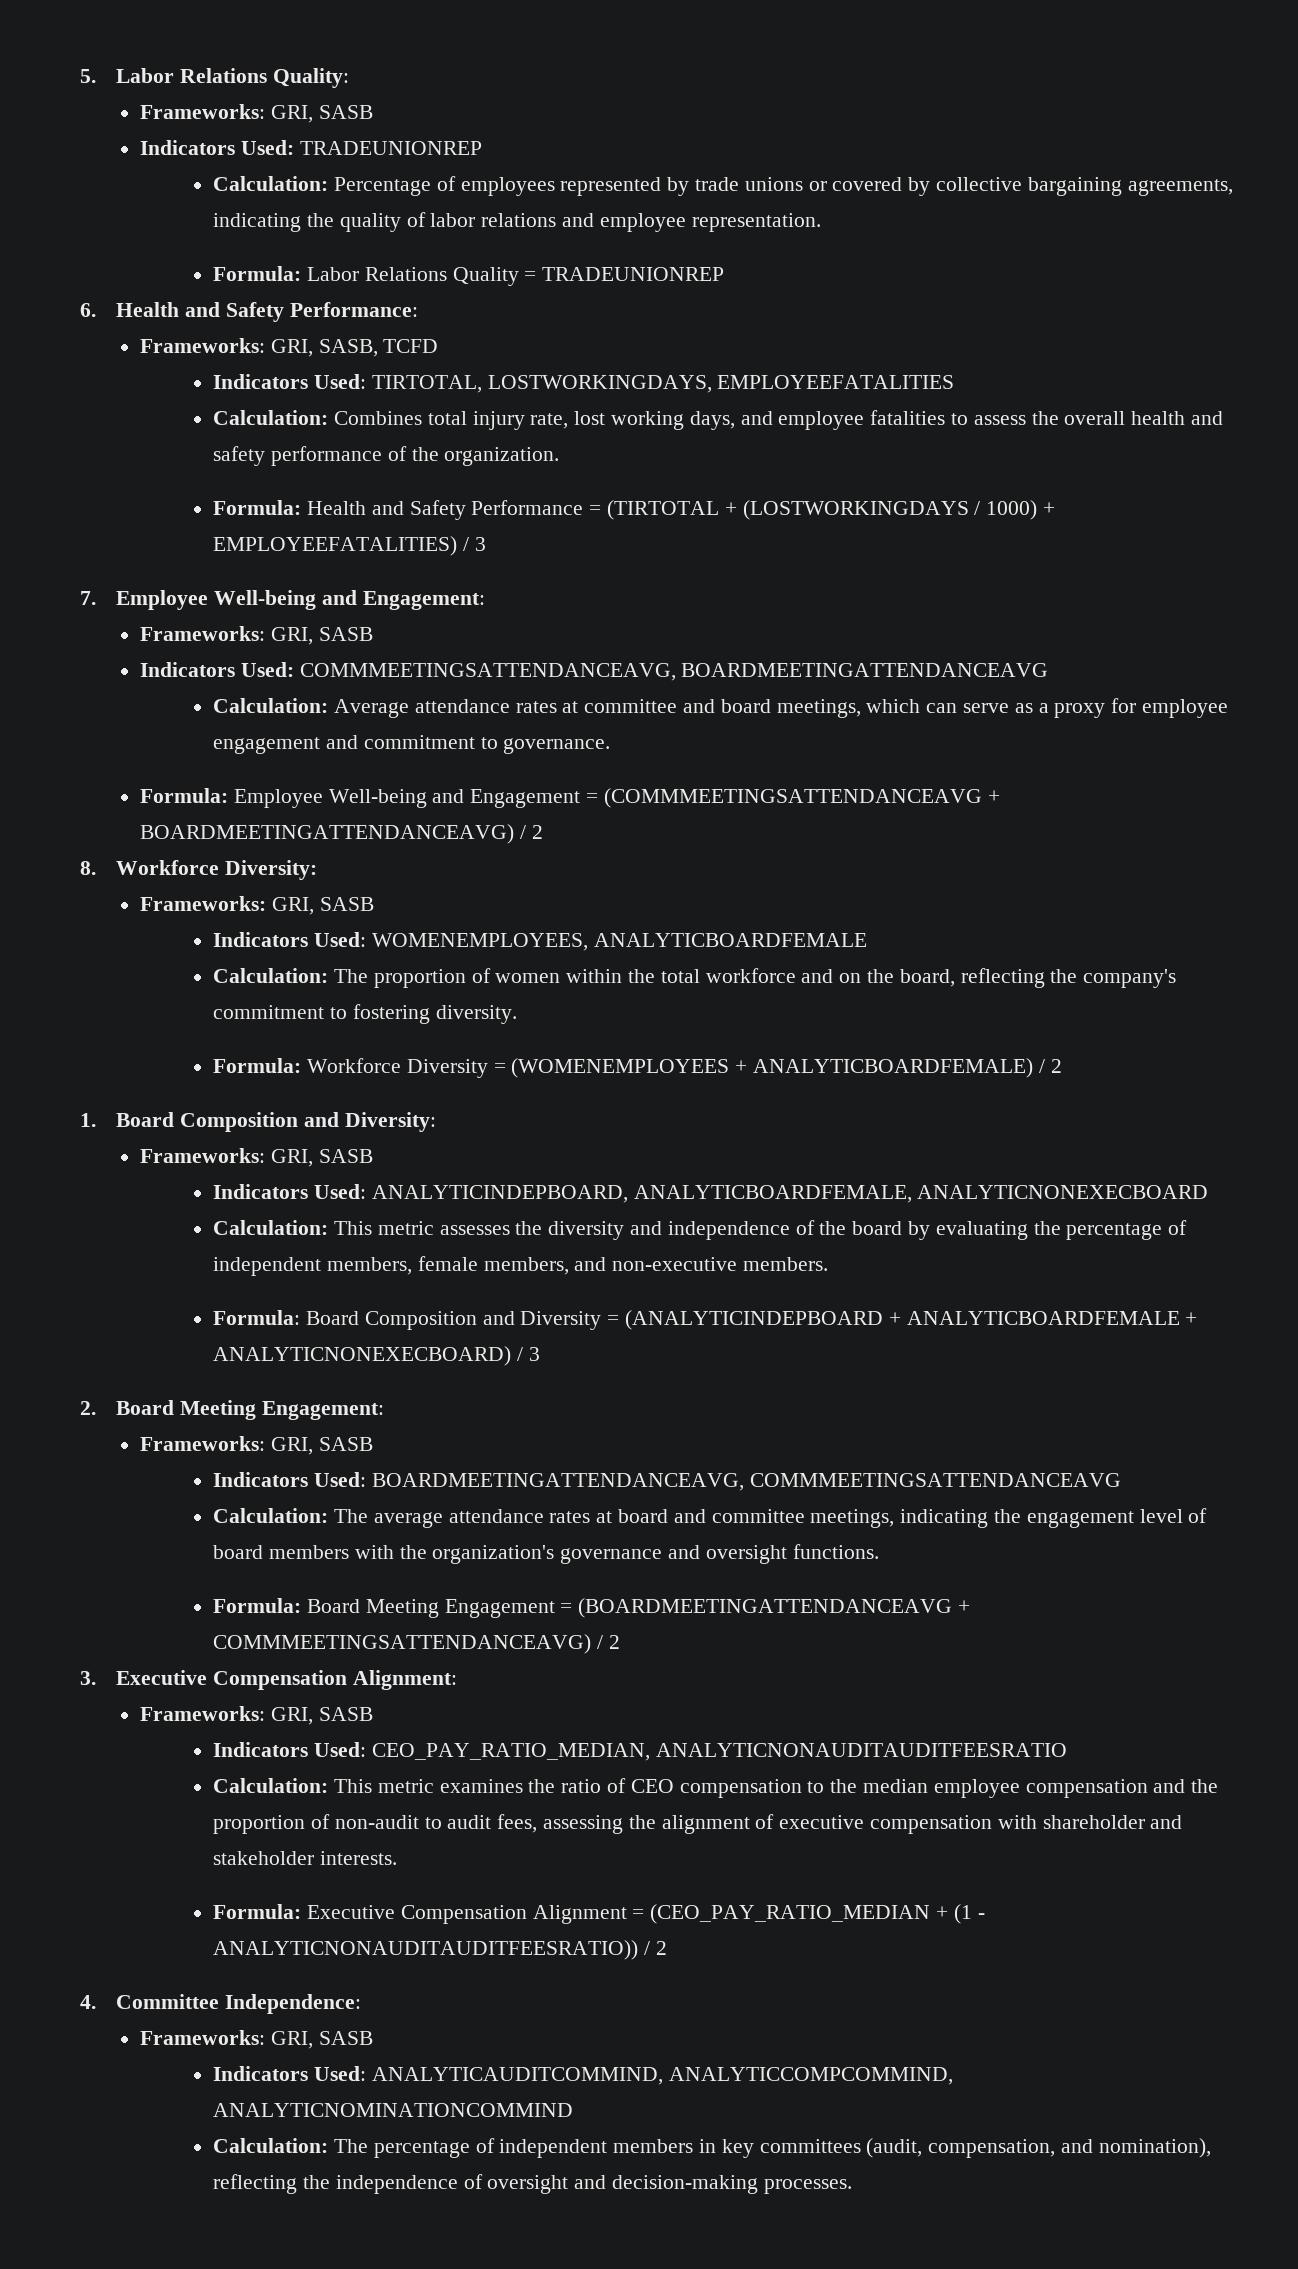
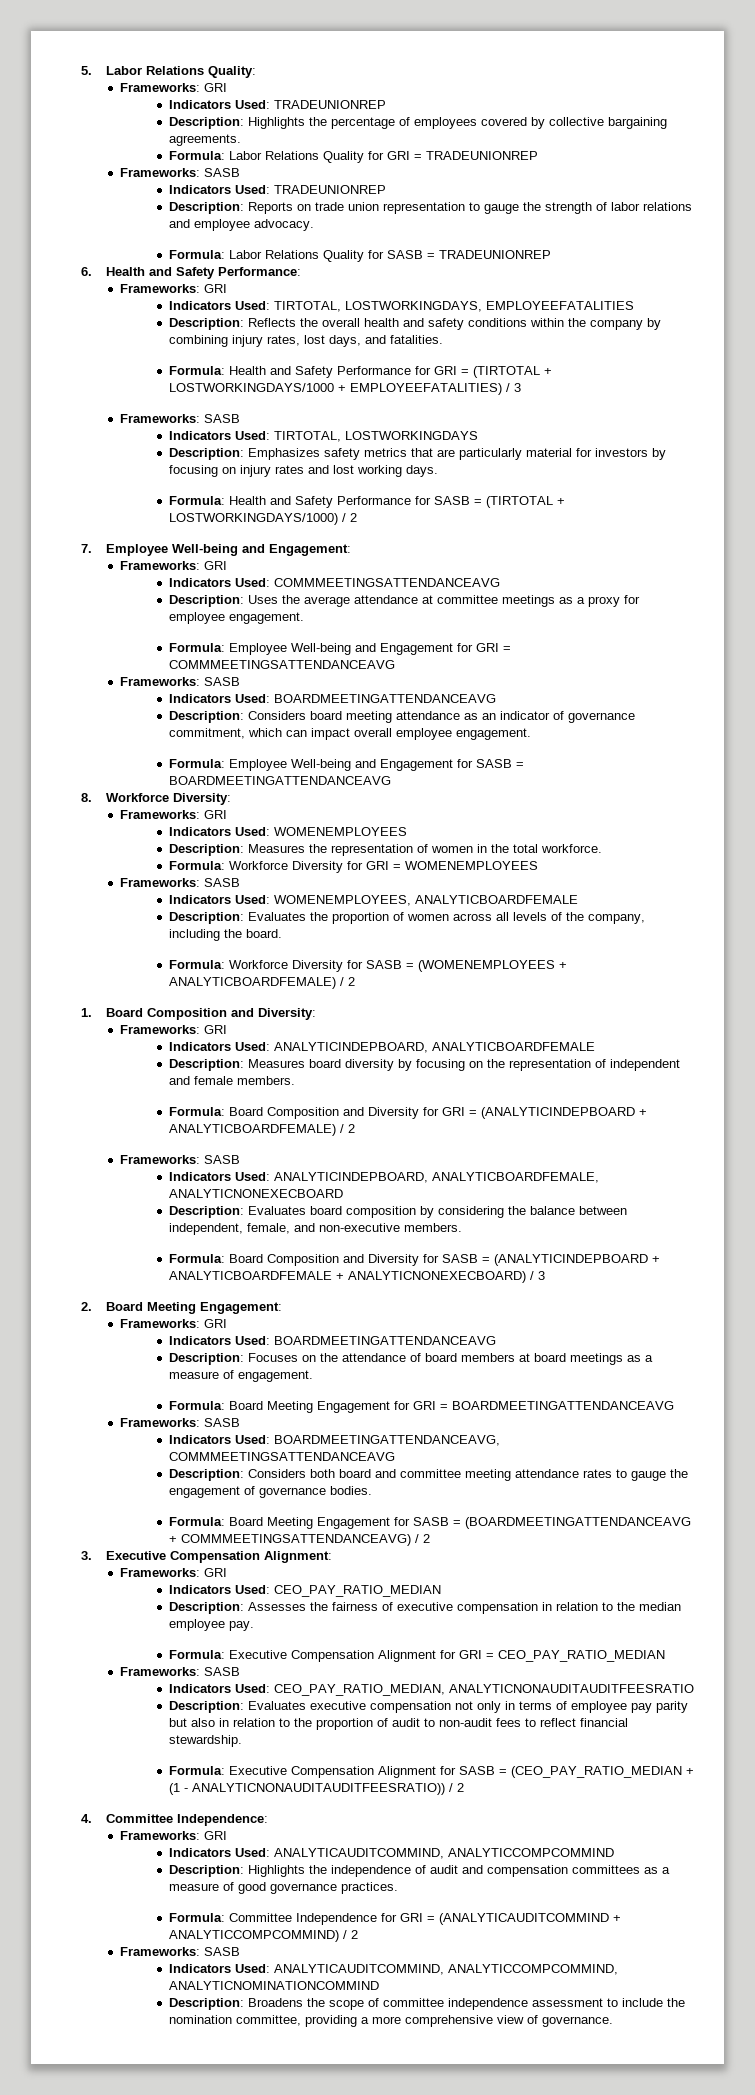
  5. Labor Relations Quality:
- Frameworks: GRI, SASB
+ Frameworks: GRI
  Indicators Used: TRADEUNIONREP
- Calculation: Percentage of employees represented by trade unions or covered by collective bargaining agreements, indicating the quality of labor relations and employee representation.
- Formula: Labor Relations Quality = TRADEUNIONREP
+ Description: Highlights the percentage of employees covered by collective bargaining agreements.
+ Formula: Labor Relations Quality for GRI = TRADEUNIONREP
+ Frameworks: SASB
+ Indicators Used: TRADEUNIONREP
+ Description: Reports on trade union representation to gauge the strength of labor relations and employee advocacy.
+ Formula: Labor Relations Quality for SASB = TRADEUNIONREP
  6. Health and Safety Performance:
- Frameworks: GRI, SASB, TCFD
+ Frameworks: GRI
- Calculation: Combines total injury rate, lost working days, and employee fatalities to assess the overall health and safety performance of the organization.
- Formula: Health and Safety Performance = (TIRTOTAL + (LOSTWORKINGDAYS / 1000) + EMPLOYEEFATALITIES) / 3
+ Description: Reflects the overall health and safety conditions within the company by combining injury rates, lost days, and fatalities.
+ Formula: Health and Safety Performance for GRI = (TIRTOTAL + LOSTWORKINGDAYS/1000 + EMPLOYEEFATALITIES) / 3
+ Frameworks: SASB
+ Indicators Used: TIRTOTAL, LOSTWORKINGDAYS
+ Description: Emphasizes safety metrics that are particularly material for investors by focusing on injury rates and lost working days.
+ Formula: Health and Safety Performance for SASB = (TIRTOTAL + LOSTWORKINGDAYS/1000) / 2
  7. Employee Well-being and Engagement:
- Frameworks: GRI, SASB
- Indicators Used: COMMMEETINGSATTENDANCEAVG, BOARDMEETINGATTENDANCEAVG
- Calculation: Average attendance rates at committee and board meetings, which can serve as a proxy for employee engagement and commitment to governance.
- Formula: Employee Well-being and Engagement = (COMMMEETINGSATTENDANCEAVG + BOARDMEETINGATTENDANCEAVG) / 2
+ Frameworks: GRI
+ Indicators Used: COMMMEETINGSATTENDANCEAVG
+ Description: Uses the average attendance at committee meetings as a proxy for employee engagement.
+ Formula: Employee Well-being and Engagement for GRI = COMMMEETINGSATTENDANCEAVG
+ Frameworks: SASB
+ Indicators Used: BOARDMEETINGATTENDANCEAVG
+ Description: Considers board meeting attendance as an indicator of governance commitment, which can impact overall employee engagement.
+ Formula: Employee Well-being and Engagement for SASB = BOARDMEETINGATTENDANCEAVG
  8. Workforce Diversity:
- Frameworks: GRI, SASB
+ Frameworks: GRI
+ Indicators Used: WOMENEMPLOYEES
+ Description: Measures the representation of women in the total workforce.
+ Formula: Workforce Diversity for GRI = WOMENEMPLOYEES
+ Frameworks: SASB
- Calculation: The proportion of women within the total workforce and on the board, reflecting the company's commitment to fostering diversity.
- Formula: Workforce Diversity = (WOMENEMPLOYEES + ANALYTICBOARDFEMALE) / 2
+ Description: Evaluates the proportion of women across all levels of the company, including the board.
+ Formula: Workforce Diversity for SASB = (WOMENEMPLOYEES + ANALYTICBOARDFEMALE) / 2
  1. Board Composition and Diversity:
- Frameworks: GRI, SASB
+ Frameworks: GRI
+ Indicators Used: ANALYTICINDEPBOARD, ANALYTICBOARDFEMALE
+ Description: Measures board diversity by focusing on the representation of independent and female members.
+ Formula: Board Composition and Diversity for GRI = (ANALYTICINDEPBOARD + ANALYTICBOARDFEMALE) / 2
+ Frameworks: SASB
- Calculation: This metric assesses the diversity and independence of the board by evaluating the percentage of independent members, female members, and non-executive members.
+ Description: Evaluates board composition by considering the balance between independent, female, and non-executive members.
- Formula: Board Composition and Diversity = (ANALYTICINDEPBOARD + ANALYTICBOARDFEMALE + ANALYTICNONEXECBOARD) / 3
+ Formula: Board Composition and Diversity for SASB = (ANALYTICINDEPBOARD + ANALYTICBOARDFEMALE + ANALYTICNONEXECBOARD) / 3
  2. Board Meeting Engagement:
- Frameworks: GRI, SASB
+ Frameworks: GRI
+ Indicators Used: BOARDMEETINGATTENDANCEAVG
+ Description: Focuses on the attendance of board members at board meetings as a measure of engagement.
+ Formula: Board Meeting Engagement for GRI = BOARDMEETINGATTENDANCEAVG
+ Frameworks: SASB
- Calculation: The average attendance rates at board and committee meetings, indicating the engagement level of board members with the organization's governance and oversight functions.
- Formula: Board Meeting Engagement = (BOARDMEETINGATTENDANCEAVG + COMMMEETINGSATTENDANCEAVG) / 2
+ Description: Considers both board and committee meeting attendance rates to gauge the engagement of governance bodies.
+ Formula: Board Meeting Engagement for SASB = (BOARDMEETINGATTENDANCEAVG + COMMMEETINGSATTENDANCEAVG) / 2
  3. Executive Compensation Alignment:
- Frameworks: GRI, SASB
+ Frameworks: GRI
+ Indicators Used: CEO_PAY_RATIO_MEDIAN
+ Description: Assesses the fairness of executive compensation in relation to the median employee pay.
+ Formula: Executive Compensation Alignment for GRI = CEO_PAY_RATIO_MEDIAN
+ Frameworks: SASB
- Calculation: This metric examines the ratio of CEO compensation to the median employee compensation and the proportion of non-audit to audit fees, assessing the alignment of executive compensation with shareholder and stakeholder interests.
- Formula: Executive Compensation Alignment = (CEO_PAY_RATIO_MEDIAN + (1 - ANALYTICNONAUDITAUDITFEESRATIO)) / 2
+ Description: Evaluates executive compensation not only in terms of employee pay parity but also in relation to the proportion of audit to non-audit fees to reflect financial stewardship.
+ Formula: Executive Compensation Alignment for SASB = (CEO_PAY_RATIO_MEDIAN + (1 - ANALYTICNONAUDITAUDITFEESRATIO)) / 2
  4. Committee Independence:
- Frameworks: GRI, SASB
+ Frameworks: GRI
+ Indicators Used: ANALYTICAUDITCOMMIND, ANALYTICCOMPCOMMIND
+ Description: Highlights the independence of audit and compensation committees as a measure of good governance practices.
+ Formula: Committee Independence for GRI = (ANALYTICAUDITCOMMIND + ANALYTICCOMPCOMMIND) / 2
+ Frameworks: SASB
- Calculation: The percentage of independent members in key committees (audit, compensation, and nomination), reflecting the independence of oversight and decision-making processes.
+ Description: Broadens the scope of committee independence assessment to include the nomination committee, providing a more comprehensive view of governance.

